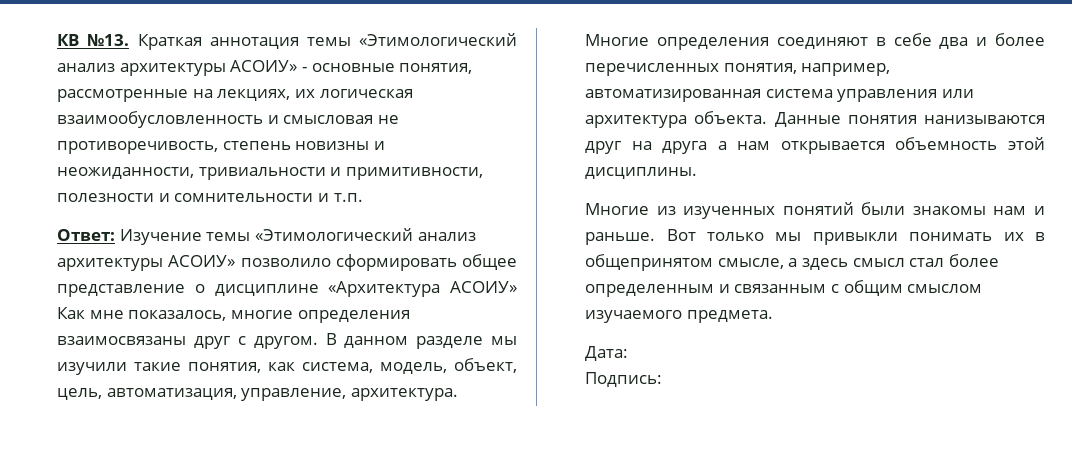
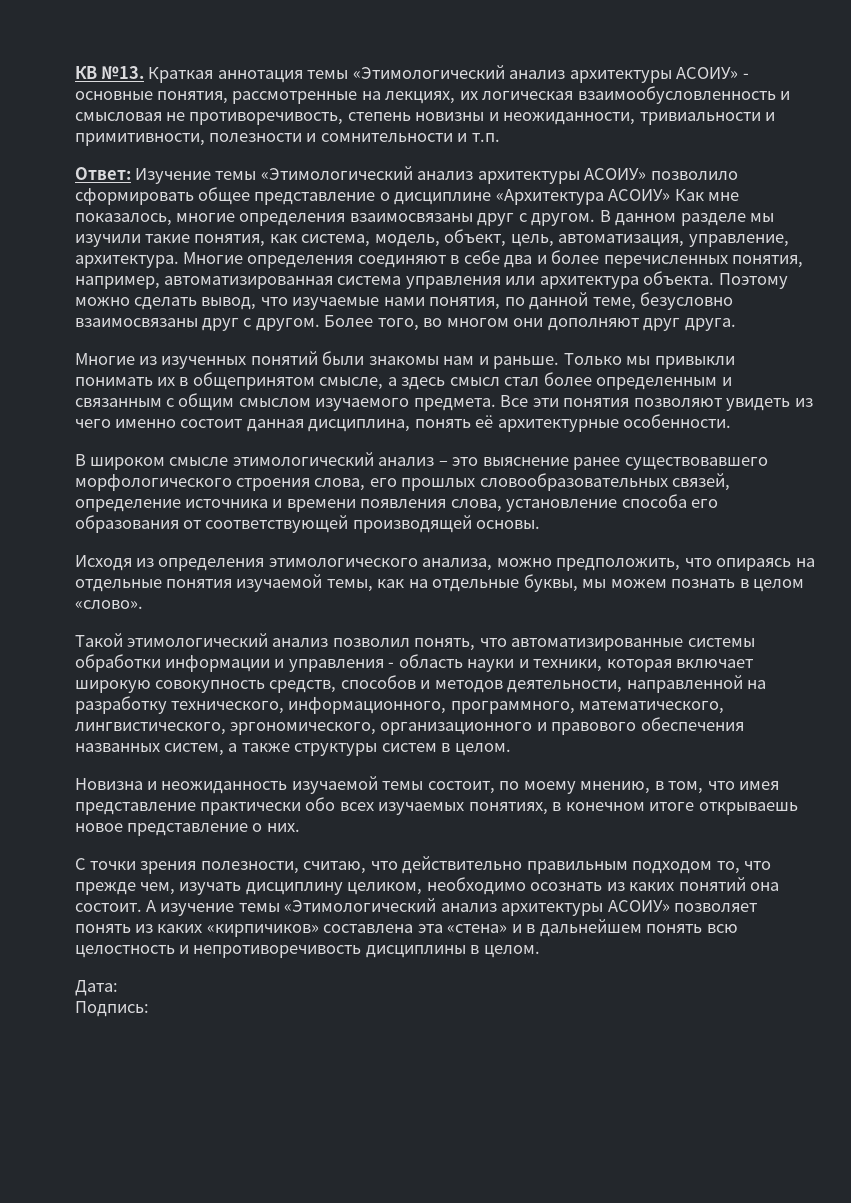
- Данные понятия нанизываются друг на друга а нам открывается объемность этой дисциплины.
+ Поэтому можно сделать вывод, что изучаемые нами понятия, по данной теме, безусловно взаимосвязаны друг с другом. Более того, во многом они дополняют друг друга.
- Вот только мы привыкли понимать их в общепринятом смысле, а здесь смысл стал более определенным и связанным с общим смыслом изучаемого предмета.
+ Только мы привыкли понимать их в общепринятом смысле, а здесь смысл стал более определенным и связанным с общим смыслом изучаемого предмета. Все эти понятия позволяют увидеть из чего именно состоит данная дисциплина, понять её архитектурные особенности.
+ В широком смысле этимологический анализ – это выяснение ранее существовавшего морфологического строения слова, его прошлых словообразовательных связей, определение источника и времени появления слова, установление способа его образования от соответствующей производящей основы.
+ Исходя из определения этимологического анализа, можно предположить, что опираясь на отдельные понятия изучаемой темы, как на отдельные буквы, мы можем познать в целом «слово».
+ Такой этимологический анализ позволил понять, что автоматизированные системы обработки информации и управления - область науки и техники, которая включает широкую совокупность средств, способов и методов деятельности, направленной на разработку технического, информационного, программного, математического, лингвистического, эргономического, организационного и правового обеспечения названных систем, а также структуры систем в целом.
+ Новизна и неожиданность изучаемой темы состоит, по моему мнению, в том, что имея представление практически обо всех изучаемых понятиях, в конечном итоге открываешь новое представление о них.
+ С точки зрения полезности, считаю, что действительно правильным подходом то, что прежде чем, изучать дисциплину целиком, необходимо осознать из каких понятий она состоит. А изучение темы «Этимологический анализ архитектуры АСОИУ» позволяет понять из каких «кирпичиков» составлена эта «стена» и в дальнейшем понять всю целостность и непротиворечивость дисциплины в целом.

